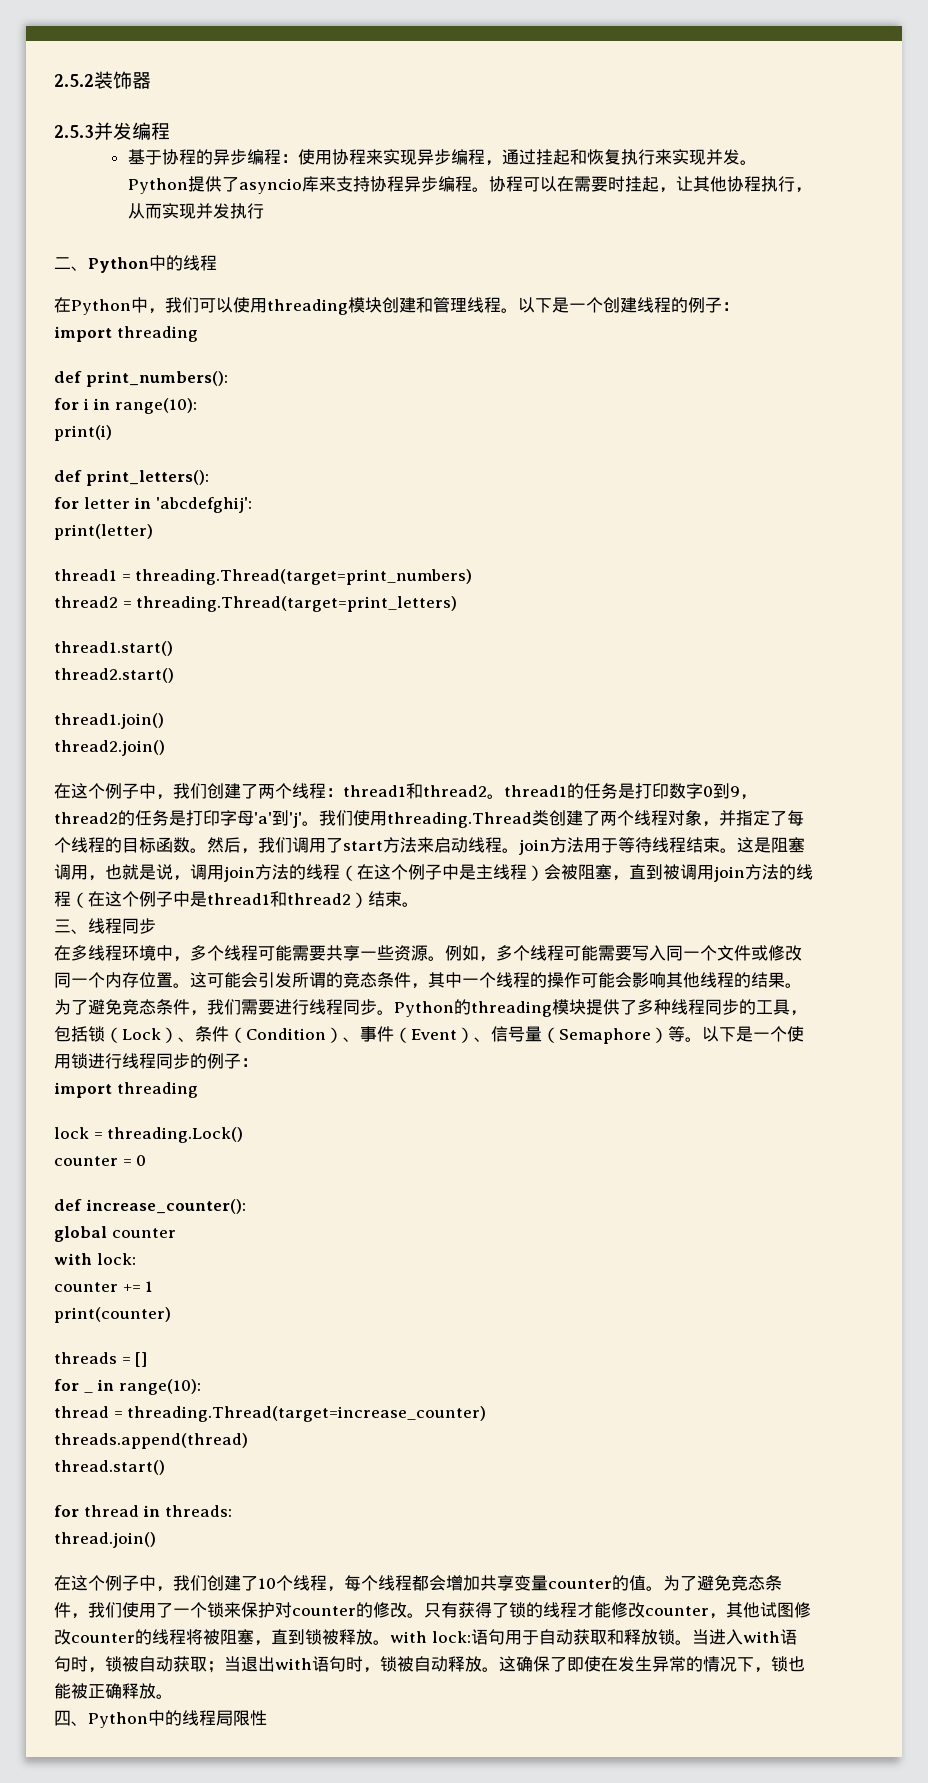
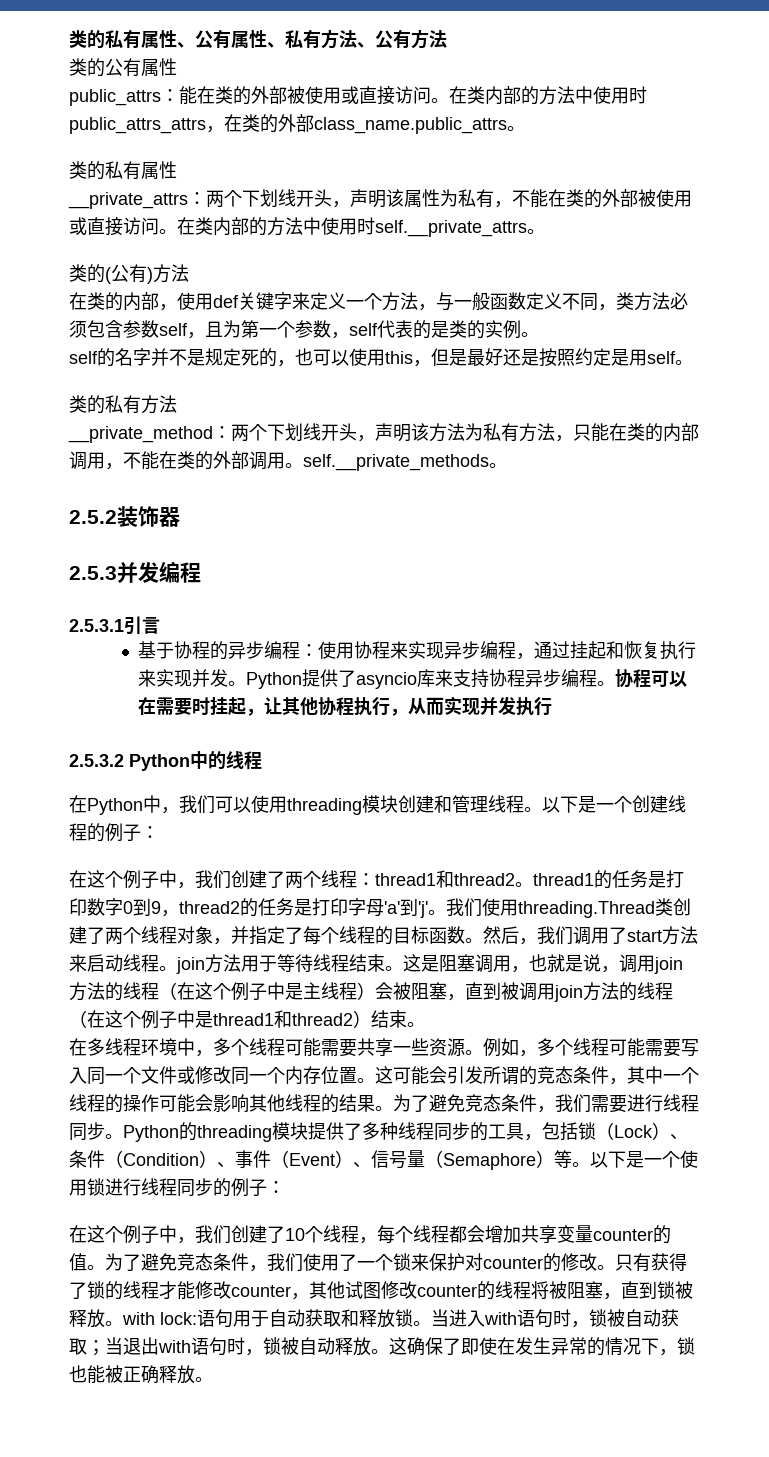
+ 类的私有属性、公有属性、私有方法、公有方法
+ 类的公有属性
+ public_attrs：能在类的外部被使用或直接访问。在类内部的方法中使用时public_attrs_attrs，在类的外部class_name.public_attrs。
+ 类的私有属性
+ __private_attrs：两个下划线开头，声明该属性为私有，不能在类的外部被使用或直接访问。在类内部的方法中使用时self.__private_attrs。
+ 类的(公有)方法
+ 在类的内部，使用def关键字来定义一个方法，与一般函数定义不同，类方法必须包含参数self，且为第一个参数，self代表的是类的实例。
+ self的名字并不是规定死的，也可以使用this，但是最好还是按照约定是用self。
+ 类的私有方法
+ __private_method：两个下划线开头，声明该方法为私有方法，只能在类的内部调用，不能在类的外部调用。self.__private_methods。
+ 2.5.3.1引言
- 二、Python中的线程
+ 2.5.3.2 Python中的线程
  以下是一个创建线程的例子：
- import threading
- def print_numbers():
- for i in range(10):
- print(i)
- def print_letters():
- for letter in 'abcdefghij':
- print(letter)
- thread1 = threading.Thread(target=print_numbers)
- thread2 = threading.Thread(target=print_letters)
- thread1.start()
- thread2.start()
- thread1.join()
- thread2.join()
- 三、线程同步
  以下是一个使用锁进行线程同步的例子：
- import threading
- lock = threading.Lock()
- counter = 0
- def increase_counter():
- global counter
- with lock:
- counter += 1
- print(counter)
- threads = []
- for _ in range(10):
- thread = threading.Thread(target=increase_counter)
- threads.append(thread)
- thread.start()
- for thread in threads:
- thread.join()
- 四、Python中的线程局限性

